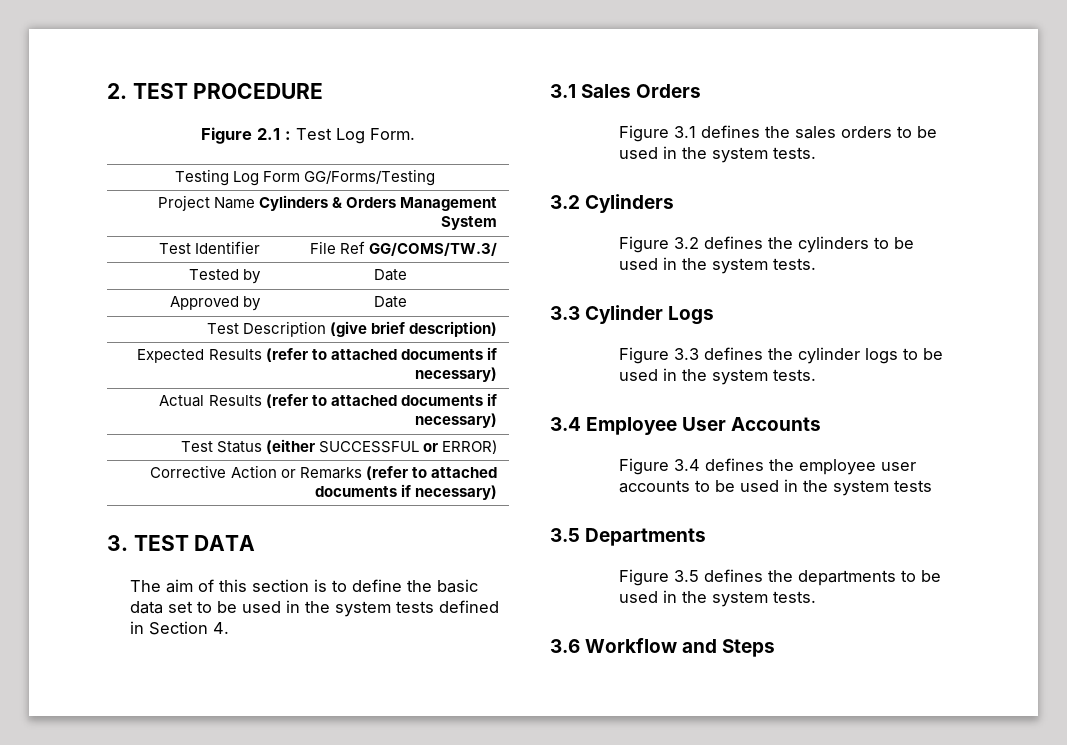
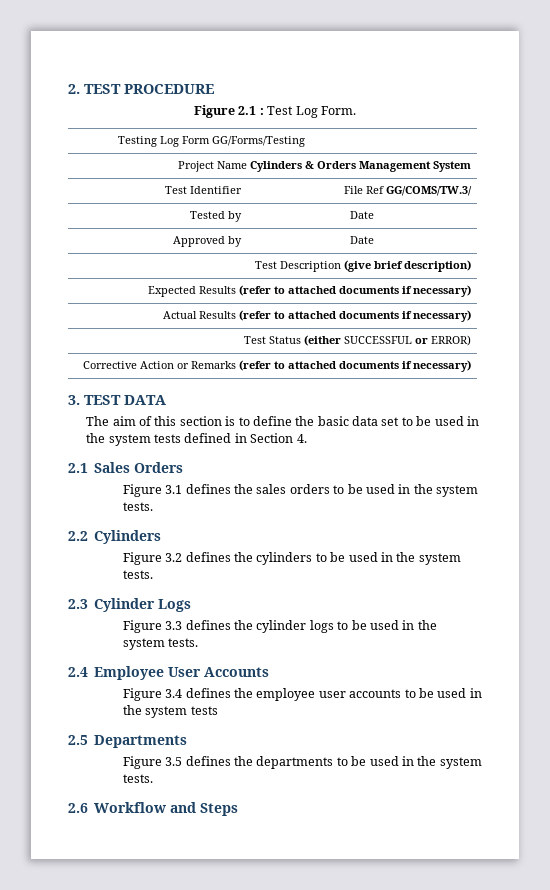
- 3.1 Sales Orders
+ 2.1 Sales Orders
- 3.2 Cylinders
+ 2.2 Cylinders
- 3.3 Cylinder Logs
+ 2.3 Cylinder Logs
- 3.4 Employee User Accounts
+ 2.4 Employee User Accounts
- 3.5 Departments
+ 2.5 Departments
- 3.6 Workflow and Steps
+ 2.6 Workflow and Steps

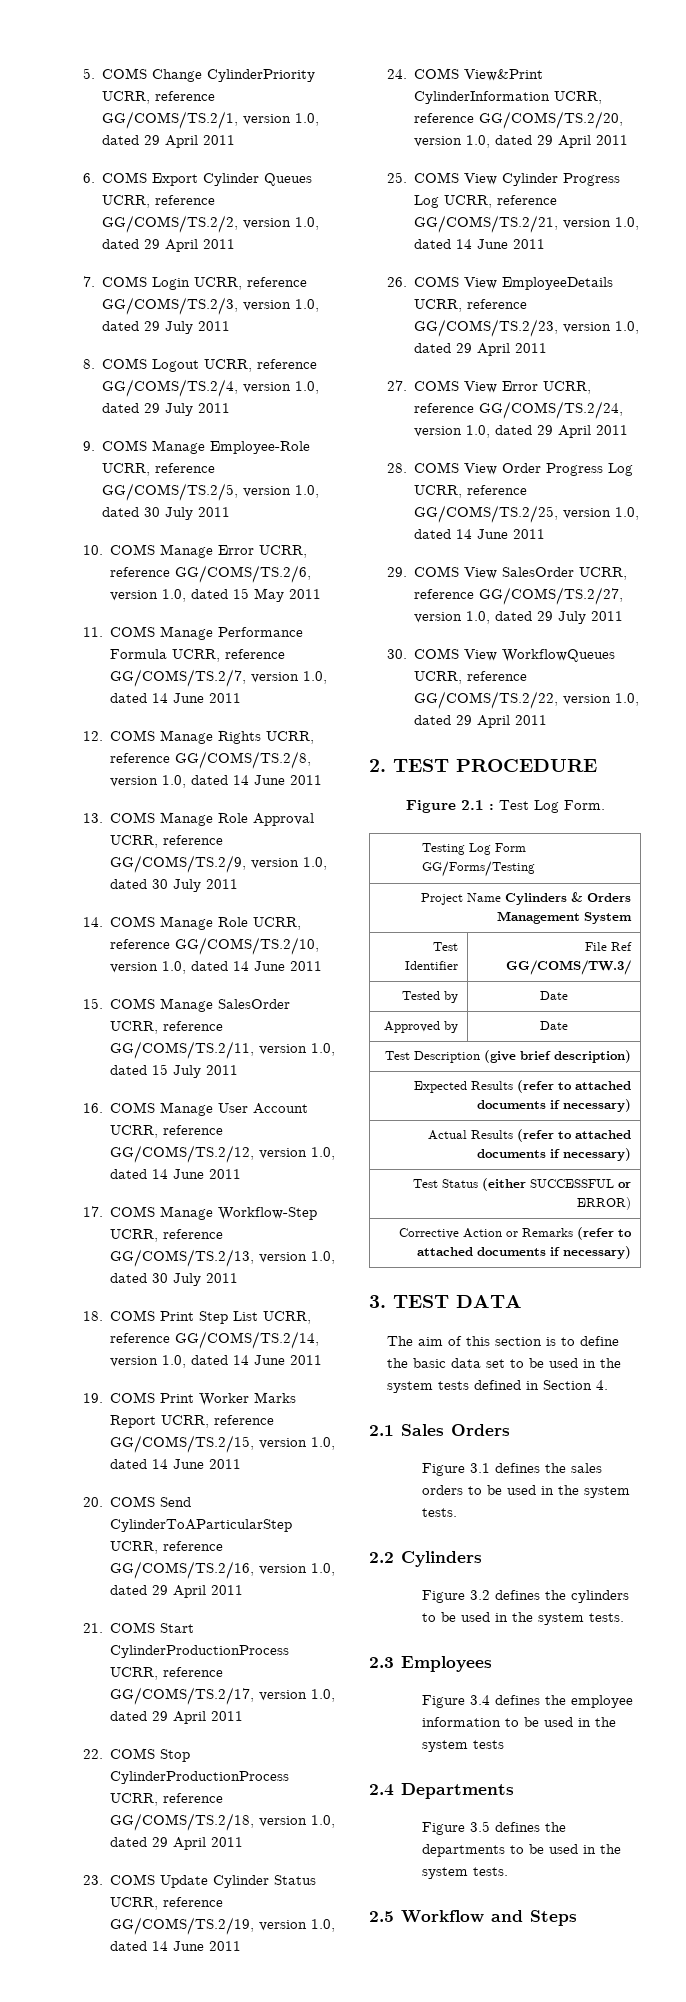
+ 5. COMS Change CylinderPriority UCRR, reference GG/COMS/TS.2/1, version 1.0, dated 29 April 2011
+ 6. COMS Export Cylinder Queues UCRR, reference GG/COMS/TS.2/2, version 1.0, dated 29 April 2011
+ 7. COMS Login UCRR, reference GG/COMS/TS.2/3, version 1.0, dated 29 July 2011
+ 8. COMS Logout UCRR, reference GG/COMS/TS.2/4, version 1.0, dated 29 July 2011
+ 9. COMS Manage Employee-Role UCRR, reference GG/COMS/TS.2/5, version 1.0, dated 30 July 2011
+ 10. COMS Manage Error UCRR, reference GG/COMS/TS.2/6, version 1.0, dated 15 May 2011
+ 11. COMS Manage Performance Formula UCRR, reference GG/COMS/TS.2/7, version 1.0, dated 14 June 2011
+ 12. COMS Manage Rights UCRR, reference GG/COMS/TS.2/8, version 1.0, dated 14 June 2011
+ 13. COMS Manage Role Approval UCRR, reference GG/COMS/TS.2/9, version 1.0, dated 30 July 2011
+ 14. COMS Manage Role UCRR, reference GG/COMS/TS.2/10, version 1.0, dated 14 June 2011
+ 15. COMS Manage SalesOrder UCRR, reference GG/COMS/TS.2/11, version 1.0, dated 15 July 2011
+ 16. COMS Manage User Account UCRR, reference GG/COMS/TS.2/12, version 1.0, dated 14 June 2011
+ 17. COMS Manage Workflow-Step UCRR, reference GG/COMS/TS.2/13, version 1.0, dated 30 July 2011
+ 18. COMS Print Step List UCRR, reference GG/COMS/TS.2/14, version 1.0, dated 14 June 2011
+ 19. COMS Print Worker Marks Report UCRR, reference GG/COMS/TS.2/15, version 1.0, dated 14 June 2011
+ 20. COMS Send CylinderToAParticularStep UCRR, reference GG/COMS/TS.2/16, version 1.0, dated 29 April 2011
+ 21. COMS Start CylinderProductionProcess UCRR, reference GG/COMS/TS.2/17, version 1.0, dated 29 April 2011
+ 22. COMS Stop CylinderProductionProcess UCRR, reference GG/COMS/TS.2/18, version 1.0, dated 29 April 2011
+ 23. COMS Update Cylinder Status UCRR, reference GG/COMS/TS.2/19, version 1.0, dated 14 June 2011
+ 24. COMS View&Print CylinderInformation UCRR, reference GG/COMS/TS.2/20, version 1.0, dated 29 April 2011
+ 25. COMS View Cylinder Progress Log UCRR, reference GG/COMS/TS.2/21, version 1.0, dated 14 June 2011
+ 26. COMS View EmployeeDetails UCRR, reference GG/COMS/TS.2/23, version 1.0, dated 29 April 2011
+ 27. COMS View Error UCRR, reference GG/COMS/TS.2/24, version 1.0, dated 29 April 2011
+ 28. COMS View Order Progress Log UCRR, reference GG/COMS/TS.2/25, version 1.0, dated 14 June 2011
+ 29. COMS View SalesOrder UCRR, reference GG/COMS/TS.2/27, version 1.0, dated 29 July 2011
+ 30. COMS View WorkflowQueues UCRR, reference GG/COMS/TS.2/22, version 1.0, dated 29 April 2011
- 2.3 Cylinder Logs
- Figure 3.3 defines the cylinder logs to be used in the system tests.
- 2.4 Employee User Accounts
+ 2.3 Employees
- Figure 3.4 defines the employee user accounts to be used in the system tests
+ Figure 3.4 defines the employee information to be used in the system tests
- 2.5 Departments
+ 2.4 Departments
- 2.6 Workflow and Steps
+ 2.5 Workflow and Steps

